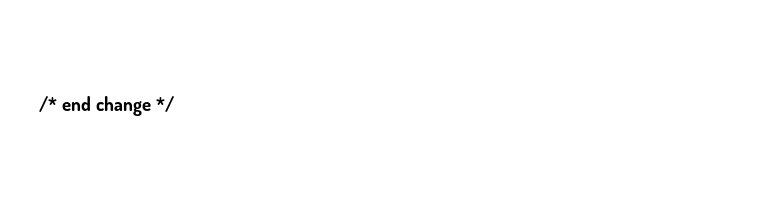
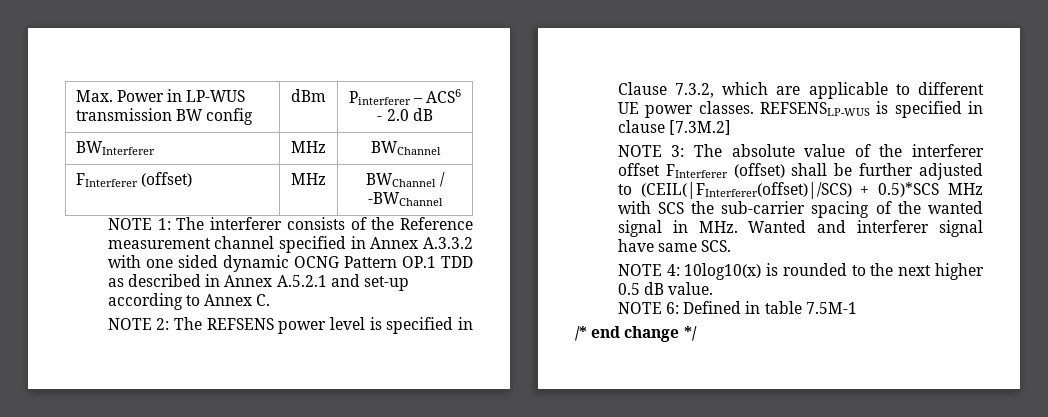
+ Max. Power in LP-WUS transmission BW config | dBm | Pinterferer – ACS6 - 2.0 dB
+ BWInterferer | MHz | BWChannel
+ FInterferer (offset) | MHz | BWChannel / -BWChannel
+ NOTE 1: The interferer consists of the Reference measurement channel specified in Annex A.3.3.2 with one sided dynamic OCNG Pattern OP.1 TDD as described in Annex A.5.2.1 and set-up according to Annex C.
+ NOTE 2: The REFSENS power level is specified in Clause 7.3.2, which are applicable to different UE power classes. REFSENSLP-WUS is specified in clause [7.3M.2]
+ NOTE 3: The absolute value of the interferer offset FInterferer (offset) shall be further adjusted to (CEIL(|FInterferer(offset)|/SCS) + 0.5)*SCS MHz with SCS the sub-carrier spacing of the wanted signal in MHz. Wanted and interferer signal have same SCS.
+ NOTE 4: 10log10(x) is rounded to the next higher 0.5 dB value.
+ NOTE 6: Defined in table 7.5M-1

